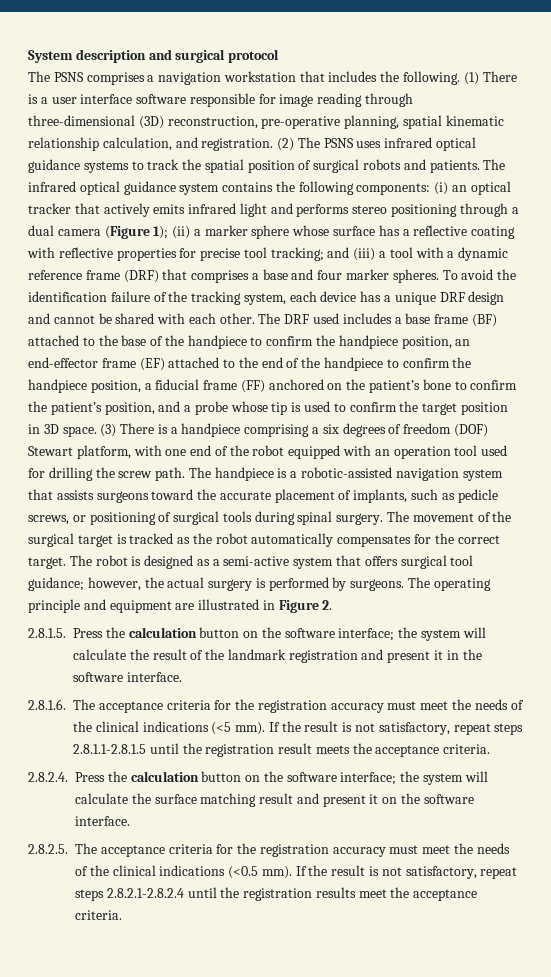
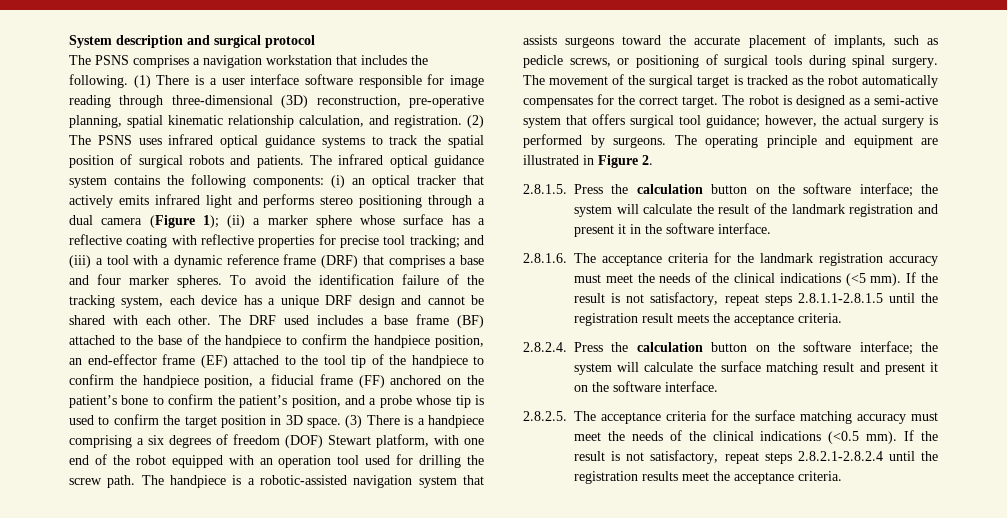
- The DRF used includes a base frame (BF) attached to the base of the handpiece to confirm the handpiece position, an end-effector frame (EF) attached to the end of the handpiece to confirm the handpiece position, a fiducial frame (FF) anchored on the patient’s bone to confirm the patient’s position, and a probe whose tip is used to confirm the target position in 3D space.
+ The DRF used includes a base frame (BF) attached to the base of the handpiece to confirm the handpiece position, an end-effector frame (EF) attached to the tool tip of the handpiece to confirm the handpiece position, a fiducial frame (FF) anchored on the patient’s bone to confirm the patient’s position, and a probe whose tip is used to confirm the target position in 3D space.
- 2.8.1.6. The acceptance criteria for the registration accuracy must meet the needs of the clinical indications (<5 mm).
+ 2.8.1.6. The acceptance criteria for the landmark registration accuracy must meet the needs of the clinical indications (<5 mm).
- 2.8.2.5. The acceptance criteria for the registration accuracy must meet the needs of the clinical indications (<0.5 mm).
+ 2.8.2.5. The acceptance criteria for the surface matching accuracy must meet the needs of the clinical indications (<0.5 mm).

